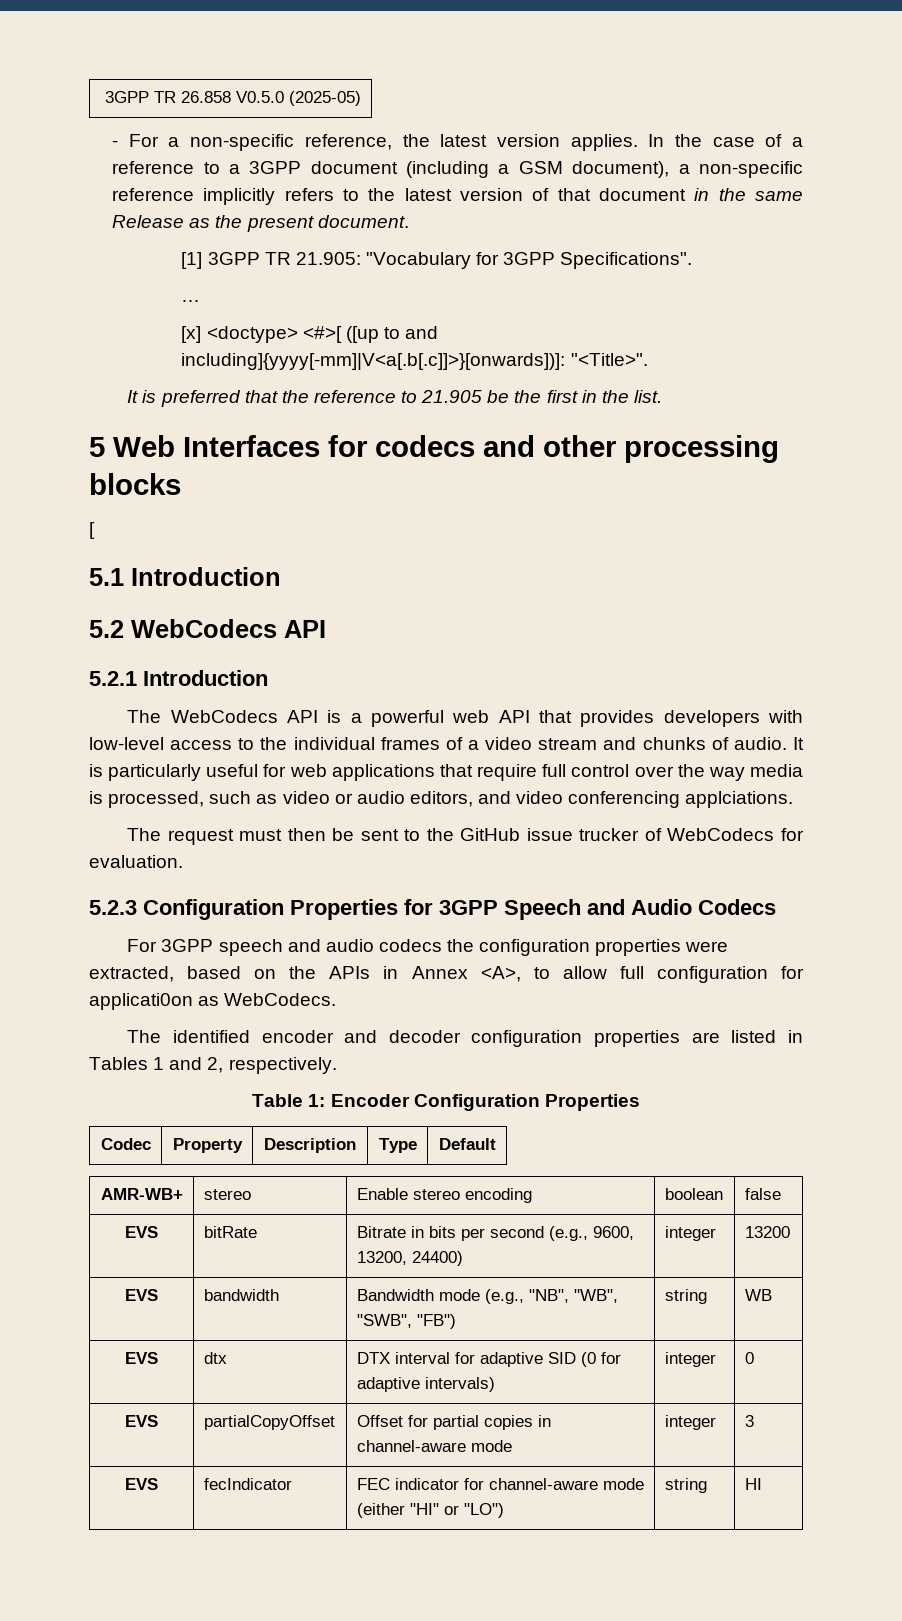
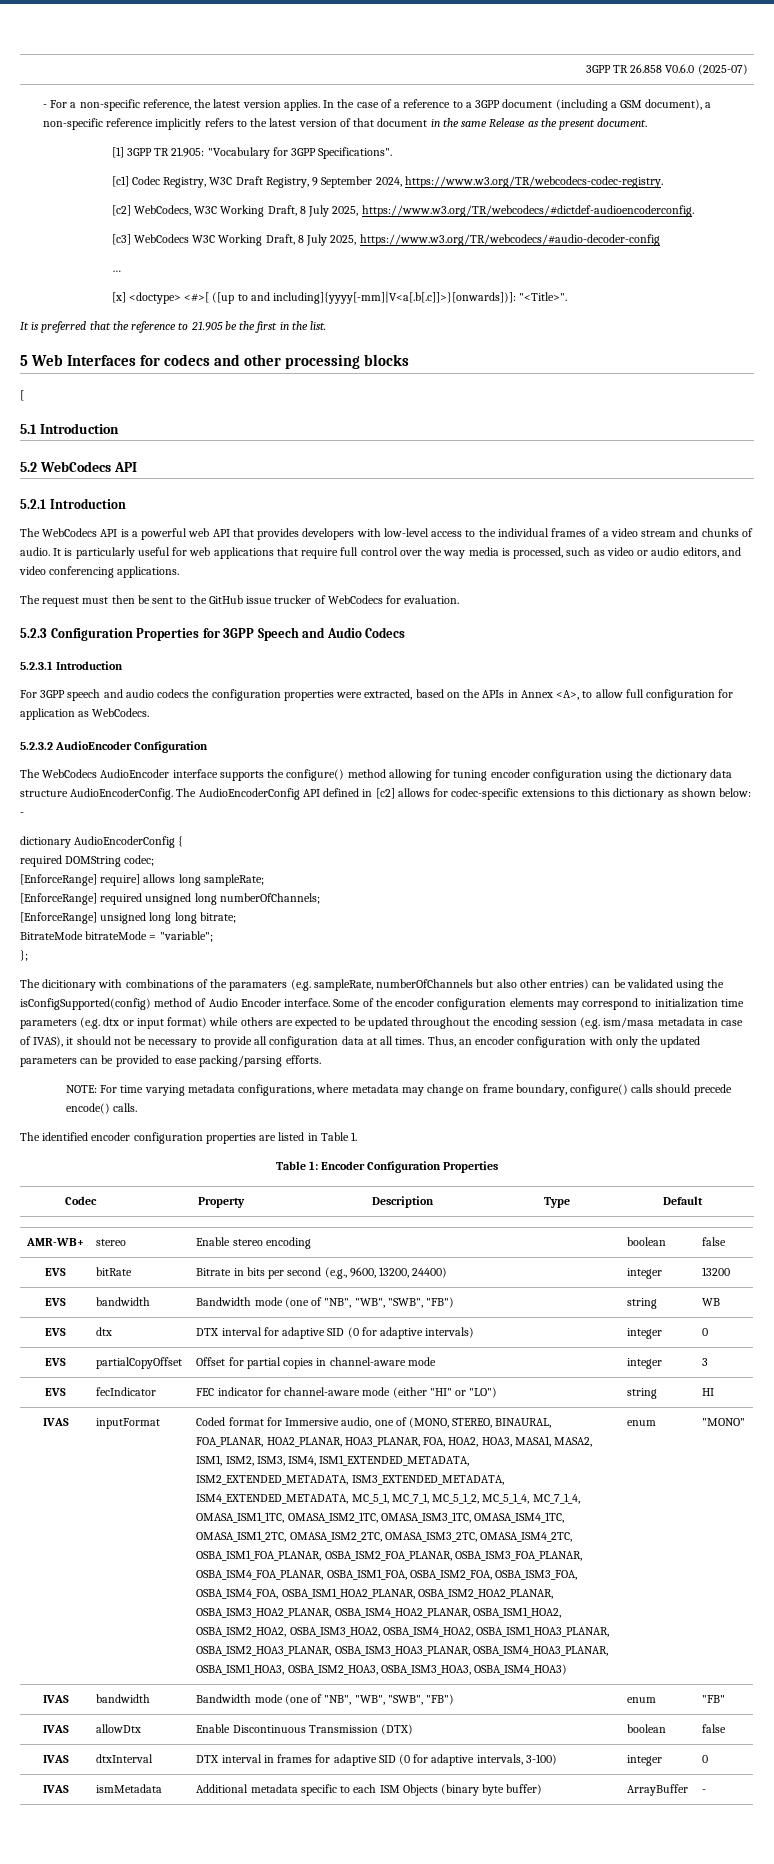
- 3GPP TR 26.858 V0.5.0 (2025-05)
+ 3GPP TR 26.858 V0.6.0 (2025-07)
+ [c1] Codec Registry, W3C Draft Registry, 9 September 2024, https://www.w3.org/TR/webcodecs-codec-registry.
+ [c2] WebCodecs, W3C Working Draft, 8 July 2025, https://www.w3.org/TR/webcodecs/#dictdef-audioencoderconfig.
+ [c3] WebCodecs W3C Working Draft, 8 July 2025, https://www.w3.org/TR/webcodecs/#audio-decoder-config
- It is particularly useful for web applications that require full control over the way media is processed, such as video or audio editors, and video conferencing applciations.
+ It is particularly useful for web applications that require full control over the way media is processed, such as video or audio editors, and video conferencing applications.
+ 5.2.3.1 Introduction
- For 3GPP speech and audio codecs the configuration properties were extracted, based on the APIs in Annex <A>, to allow full configuration for applicati0on as WebCodecs.
+ For 3GPP speech and audio codecs the configuration properties were extracted, based on the APIs in Annex <A>, to allow full configuration for application as WebCodecs.
+ 5.2.3.2 AudioEncoder Configuration
+ The WebCodecs AudioEncoder interface supports the configure() method allowing for tuning encoder configuration using the dictionary data structure AudioEncoderConfig. The AudioEncoderConfig API defined in [c2] allows for codec-specific extensions to this dictionary as shown below: -
+ dictionary AudioEncoderConfig {
+ required DOMString codec;
+ [EnforceRange] require] allows long sampleRate;
+ [EnforceRange] required unsigned long numberOfChannels;
+ [EnforceRange] unsigned long long bitrate;
+ BitrateMode bitrateMode = "variable";
+ };
+ The dicitionary with combinations of the paramaters (e.g. sampleRate, numberOfChannels but also other entries) can be validated using the isConfigSupported(config) method of Audio Encoder interface. Some of the encoder configuration elements may correspond to initialization time parameters (e.g. dtx or input format) while others are expected to be updated throughout the encoding session (e.g. ism/masa metadata in case of IVAS), it should not be necessary to provide all configuration data at all times. Thus, an encoder configuration with only the updated parameters can be provided to ease packing/parsing efforts.
+ NOTE: For time varying metadata configurations, where metadata may change on frame boundary, configure() calls should precede encode() calls.
- The identified encoder and decoder configuration properties are listed in Tables 1 and 2, respectively.
+ The identified encoder configuration properties are listed in Table 1.
- EVS | bandwidth | Bandwidth mode (e.g., "NB", "WB", "SWB", "FB") | string | WB
+ EVS | bandwidth | Bandwidth mode (one of "NB", "WB", "SWB", "FB") | string | WB
+ IVAS | inputFormat | Coded format for Immersive audio, one of (MONO, STEREO, BINAURAL, FOA_PLANAR, HOA2_PLANAR, HOA3_PLANAR, FOA, HOA2, HOA3, MASA1, MASA2, ISM1, ISM2, ISM3, ISM4, ISM1_EXTENDED_METADATA, ISM2_EXTENDED_METADATA, ISM3_EXTENDED_METADATA, ISM4_EXTENDED_METADATA, MC_5_1, MC_7_1, MC_5_1_2, MC_5_1_4, MC_7_1_4, OMASA_ISM1_1TC, OMASA_ISM2_1TC, OMASA_ISM3_1TC, OMASA_ISM4_1TC, OMASA_ISM1_2TC, OMASA_ISM2_2TC, OMASA_ISM3_2TC, OMASA_ISM4_2TC, OSBA_ISM1_FOA_PLANAR, OSBA_ISM2_FOA_PLANAR, OSBA_ISM3_FOA_PLANAR, OSBA_ISM4_FOA_PLANAR, OSBA_ISM1_FOA, OSBA_ISM2_FOA, OSBA_ISM3_FOA, OSBA_ISM4_FOA, OSBA_ISM1_HOA2_PLANAR, OSBA_ISM2_HOA2_PLANAR, OSBA_ISM3_HOA2_PLANAR, OSBA_ISM4_HOA2_PLANAR, OSBA_ISM1_HOA2, OSBA_ISM2_HOA2, OSBA_ISM3_HOA2, OSBA_ISM4_HOA2, OSBA_ISM1_HOA3_PLANAR, OSBA_ISM2_HOA3_PLANAR, OSBA_ISM3_HOA3_PLANAR, OSBA_ISM4_HOA3_PLANAR, OSBA_ISM1_HOA3, OSBA_ISM2_HOA3, OSBA_ISM3_HOA3, OSBA_ISM4_HOA3) | enum | "MONO"
+ IVAS | bandwidth | Bandwidth mode (one of "NB", "WB", "SWB", "FB") | enum | "FB"
+ IVAS | allowDtx | Enable Discontinuous Transmission (DTX) | boolean | false
+ IVAS | dtxInterval | DTX interval in frames for adaptive SID (0 for adaptive intervals, 3-100) | integer | 0
+ IVAS | ismMetadata | Additional metadata specific to each ISM Objects (binary byte buffer) | ArrayBuffer | -

